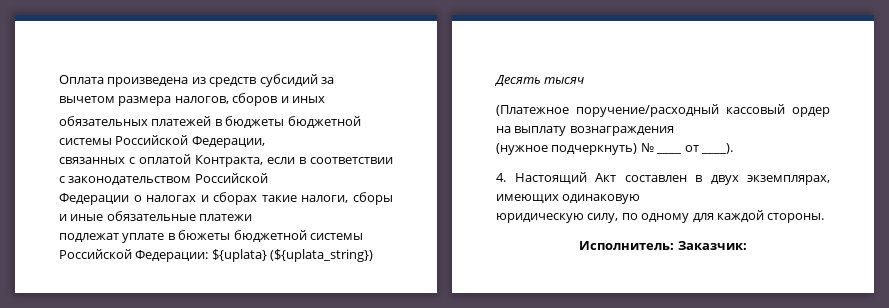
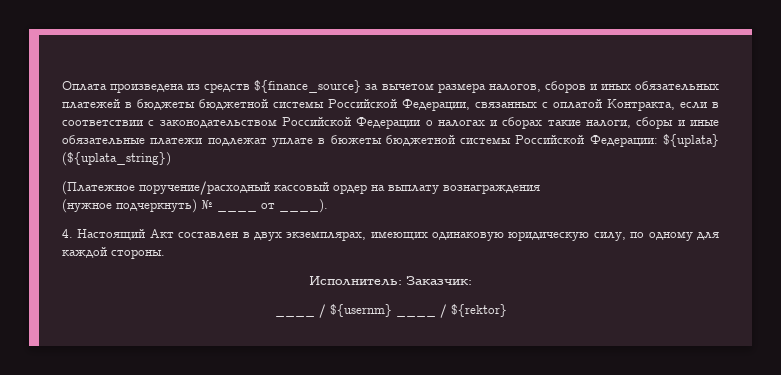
- Оплата произведена из средств субсидий за вычетом размера налогов, сборов и иных
- обязательных платежей в бюджеты бюджетной системы Российской Федерации,
- связанных с оплатой Контракта, если в соответствии с законодательством Российской
- Федерации о налогах и сборах такие налоги, сборы и иные обязательные платежи
- подлежат уплате в бюжеты бюджетной системы Российской Федерации: ${uplata} (${uplata_string}) Десять тысяч
+ Оплата произведена из средств ${finance_source} за вычетом размера налогов, сборов и иных обязательных платежей в бюджеты бюджетной системы Российской Федерации, связанных с оплатой Контракта, если в соответствии с законодательством Российской Федерации о налогах и сборах такие налоги, сборы и иные обязательные платежи подлежат уплате в бюжеты бюджетной системы Российской Федерации: ${uplata} (${uplata_string})
- 4. Настоящий Акт составлен в двух экземплярах, имеющих одинаковую
- юридическую силу, по одному для каждой стороны.
+ 4. Настоящий Акт составлен в двух экземплярах, имеющих одинаковую юридическую силу, по одному для каждой стороны.
+ ____ / ${usernm} ____ / ${rektor}

